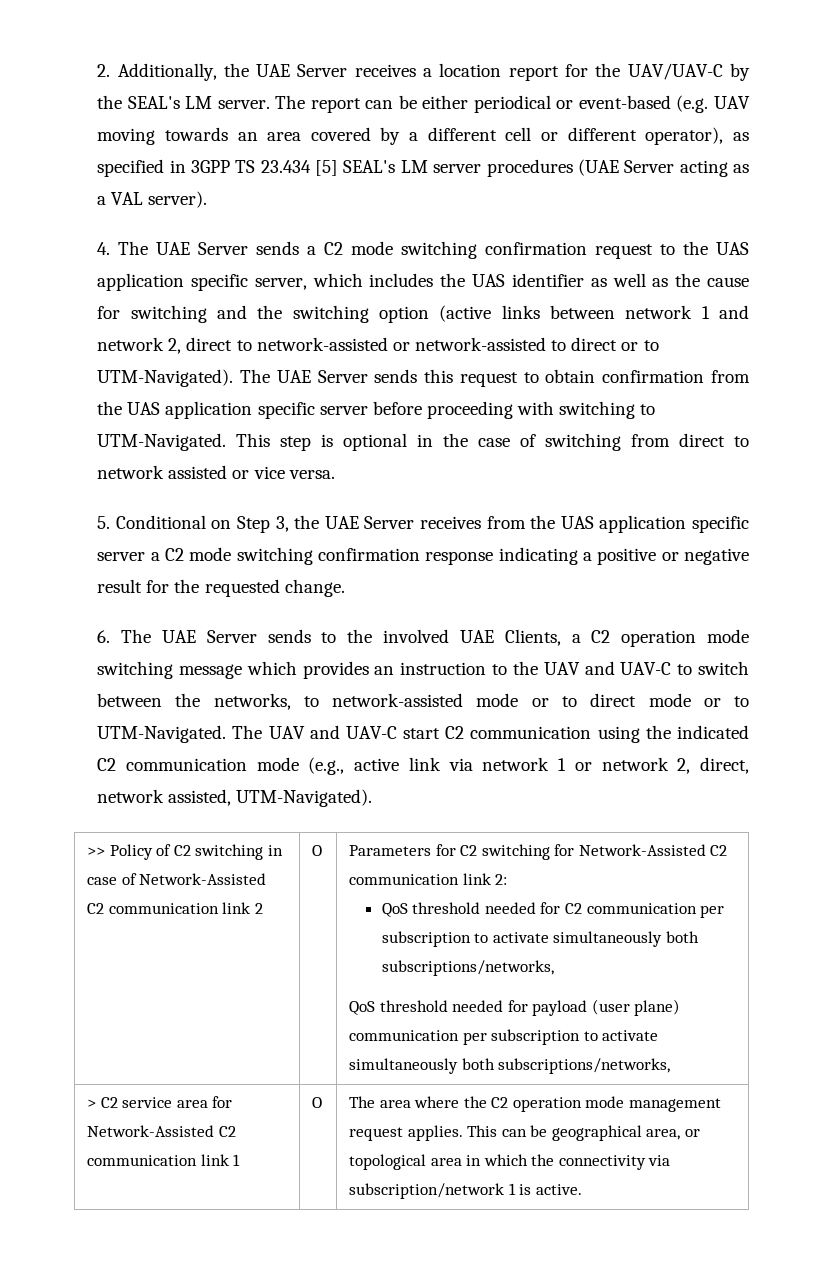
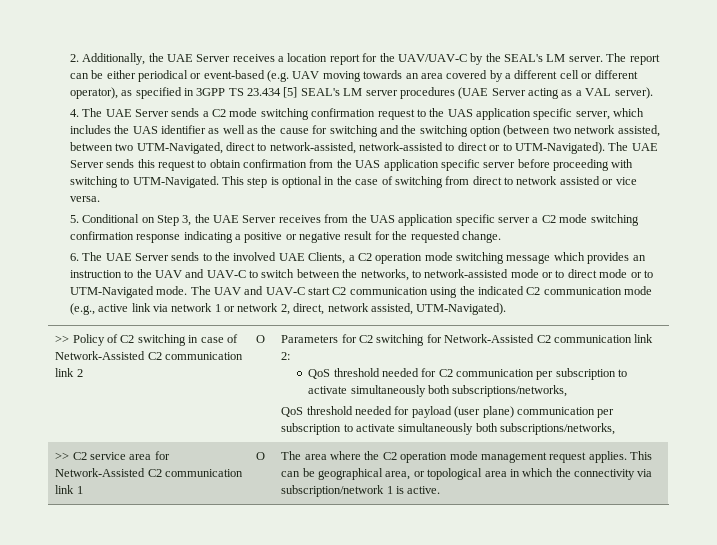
- 4. The UAE Server sends a C2 mode switching confirmation request to the UAS application specific server, which includes the UAS identifier as well as the cause for switching and the switching option (active links between network 1 and network 2, direct to network-assisted or network-assisted to direct or to UTM-Navigated).
+ 4. The UAE Server sends a C2 mode switching confirmation request to the UAS application specific server, which includes the UAS identifier as well as the cause for switching and the switching option (between two network assisted, between two UTM-Navigated, direct to network-assisted, network-assisted to direct or to UTM-Navigated).
- 6. The UAE Server sends to the involved UAE Clients, a C2 operation mode switching message which provides an instruction to the UAV and UAV-C to switch between the networks, to network-assisted mode or to direct mode or to UTM-Navigated.
+ 6. The UAE Server sends to the involved UAE Clients, a C2 operation mode switching message which provides an instruction to the UAV and UAV-C to switch between the networks, to network-assisted mode or to direct mode or to UTM-Navigated mode.
- > C2 service area for Network-Assisted C2 communication link 1 | O | The area where the C2 operation mode management request applies. This can be geographical area, or topological area in which the connectivity via subscription/network 1 is active.
+ >> C2 service area for Network-Assisted C2 communication link 1 | O | The area where the C2 operation mode management request applies. This can be geographical area, or topological area in which the connectivity via subscription/network 1 is active.

